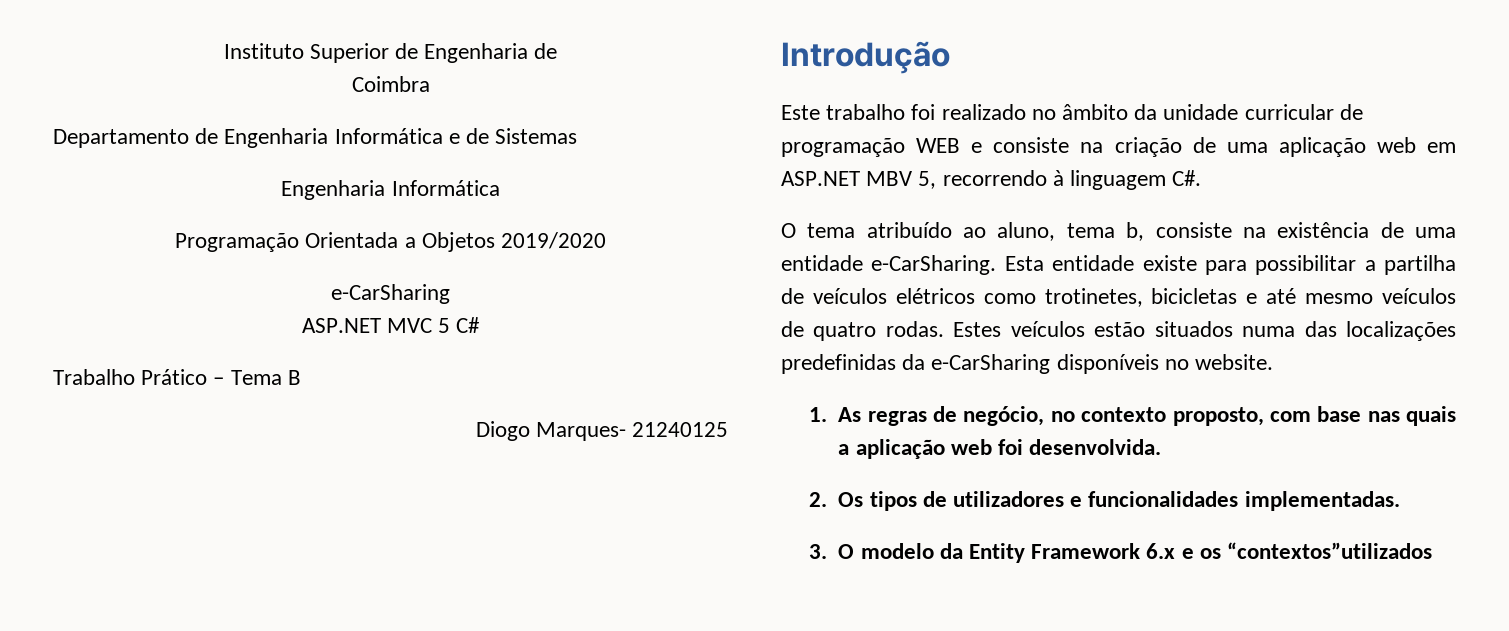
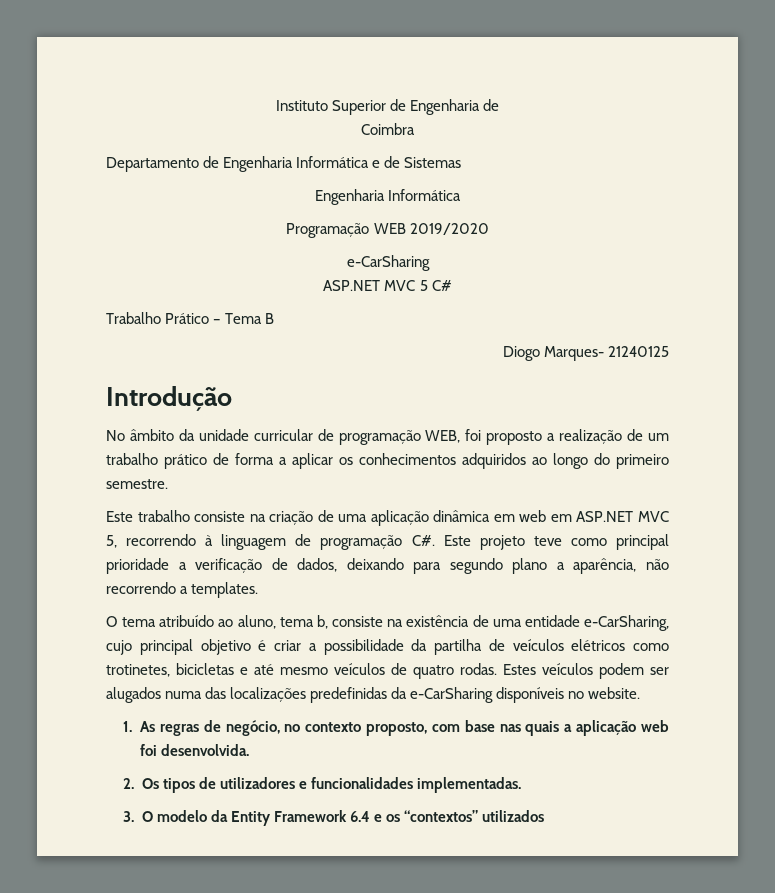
- Programação Orientada a Objetos 2019/2020
+ Programação WEB 2019/2020
- Este trabalho foi realizado no âmbito da unidade curricular de programação WEB e consiste na criação de uma aplicação web em ASP.NET MBV 5, recorrendo à linguagem C#.
+ No âmbito da unidade curricular de programação WEB, foi proposto a realização de um trabalho prático de forma a aplicar os conhecimentos adquiridos ao longo do primeiro semestre.
+ Este trabalho consiste na criação de uma aplicação dinâmica em web em ASP.NET MVC 5, recorrendo à linguagem de programação C#. Este projeto teve como principal prioridade a verificação de dados, deixando para segundo plano a aparência, não recorrendo a templates.
- O tema atribuído ao aluno, tema b, consiste na existência de uma entidade e-CarSharing. Esta entidade existe para possibilitar a partilha de veículos elétricos como trotinetes, bicicletas e até mesmo veículos de quatro rodas.
+ O tema atribuído ao aluno, tema b, consiste na existência de uma entidade e-CarSharing, cujo principal objetivo é criar a possibilidade da partilha de veículos elétricos como trotinetes, bicicletas e até mesmo veículos de quatro rodas.
- Estes veículos estão situados numa das localizações predefinidas da e-CarSharing disponíveis no website.
+ Estes veículos podem ser alugados numa das localizações predefinidas da e-CarSharing disponíveis no website.
- 3. O modelo da Entity Framework 6.x e os “contextos”utilizados
+ 3. O modelo da Entity Framework 6.4 e os “contextos” utilizados

